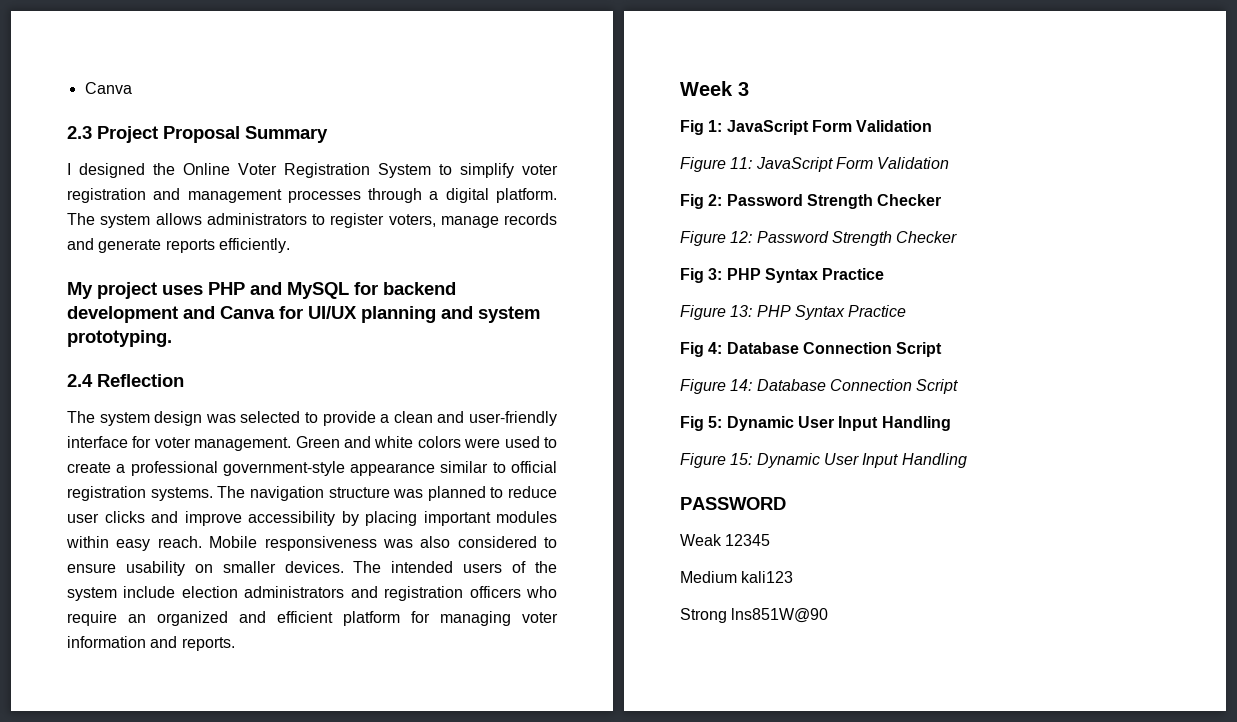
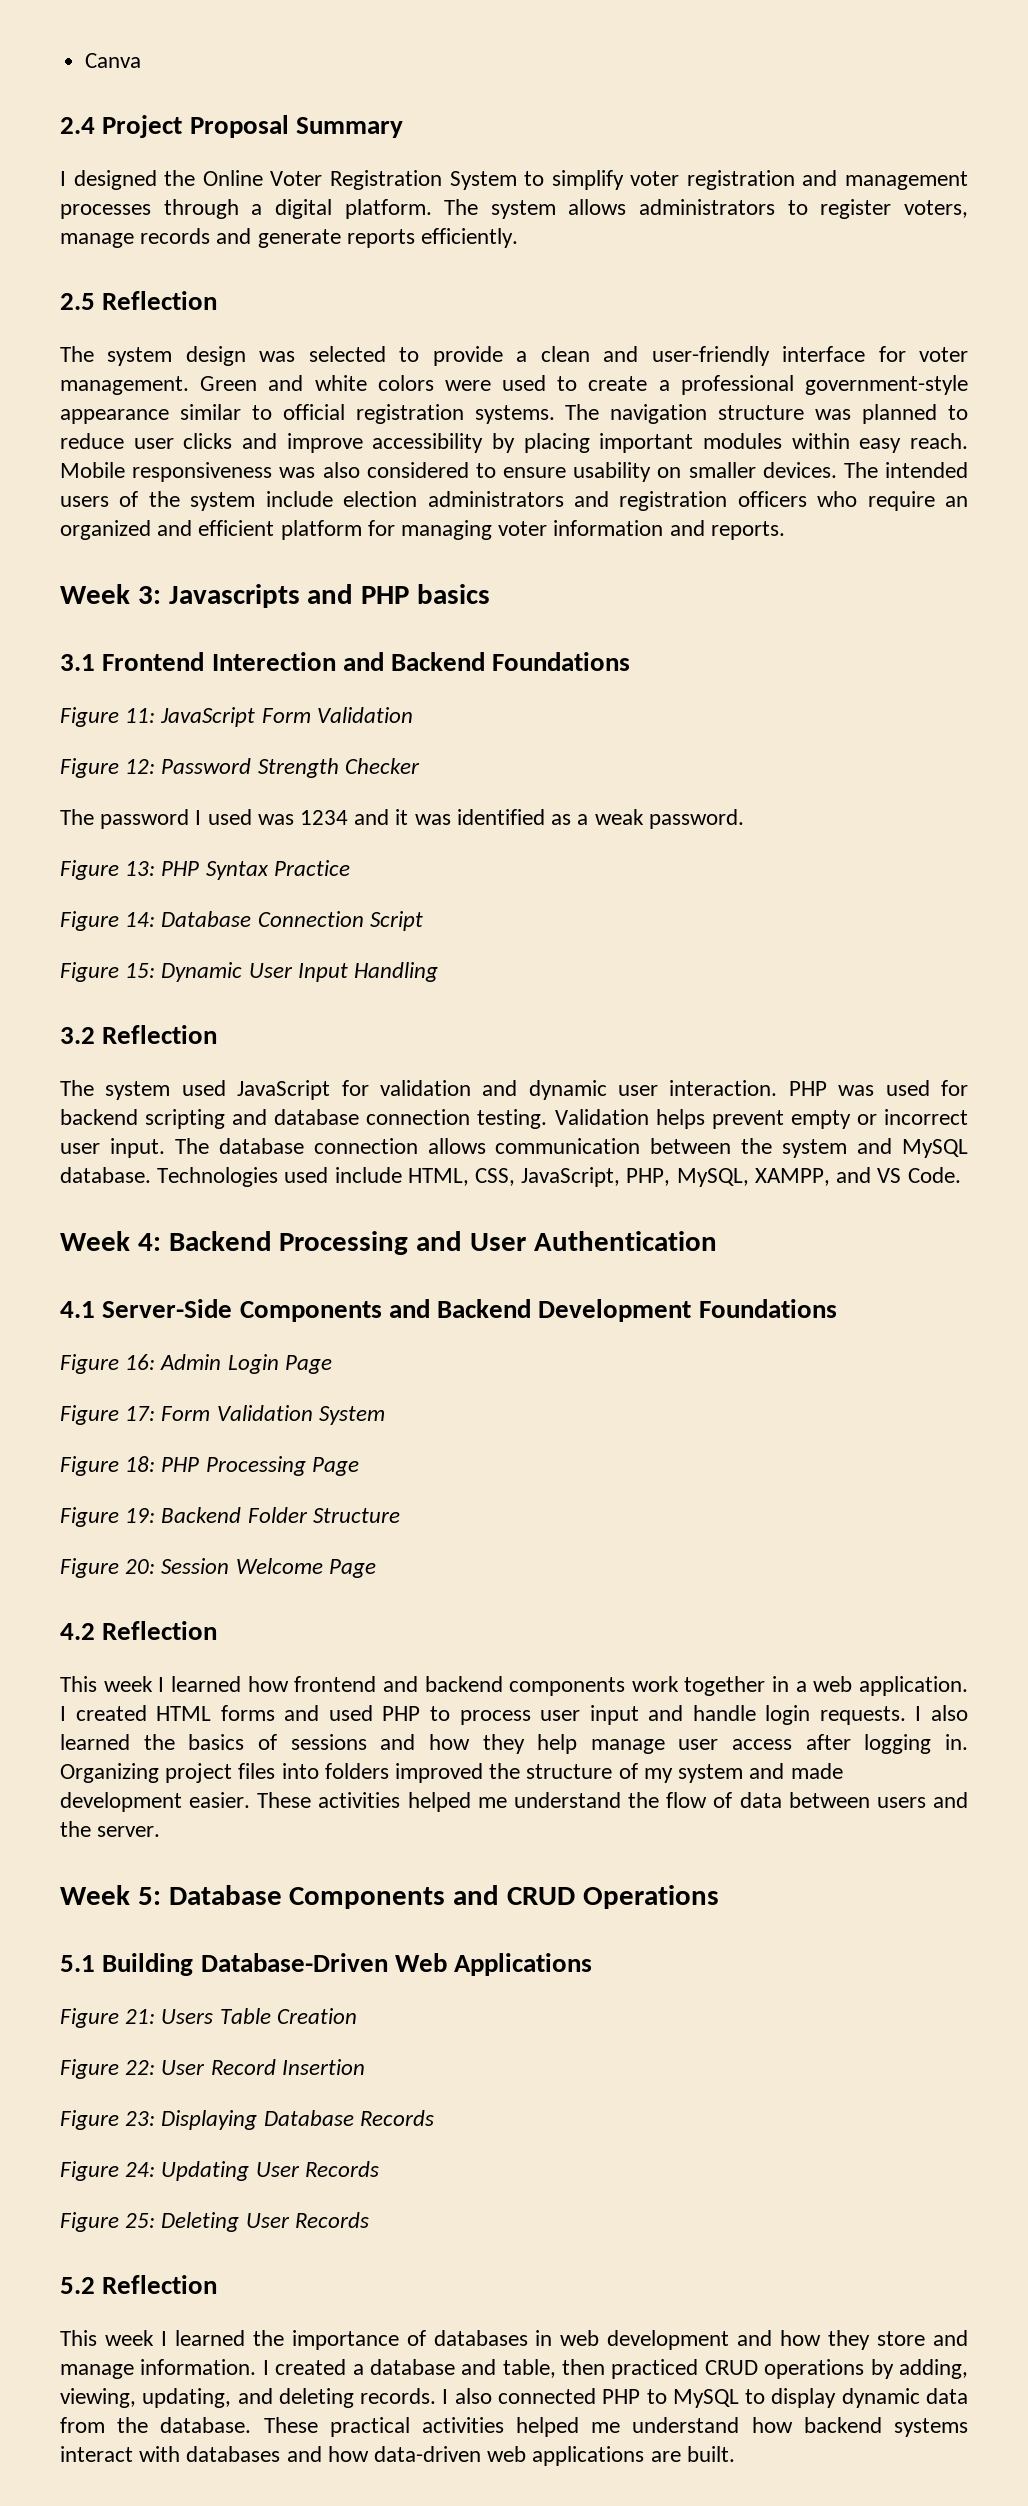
- 2.3 Project Proposal Summary
+ 2.4 Project Proposal Summary
- My project uses PHP and MySQL for backend development and Canva for UI/UX planning and system prototyping.
- 2.4 Reflection
+ 2.5 Reflection
- Week 3
- Fig 1: JavaScript Form Validation
+ Week 3: Javascripts and PHP basics
+ 3.1 Frontend Interection and Backend Foundations
- Fig 2: Password Strength Checker
- Fig 3: PHP Syntax Practice
+ The password I used was 1234 and it was identified as a weak password.
- Fig 4: Database Connection Script
- Fig 5: Dynamic User Input Handling
- PASSWORD
- Weak 12345
- Medium kali123
- Strong lns851W@90
+ 3.2 Reflection
+ The system used JavaScript for validation and dynamic user interaction. PHP was used for backend scripting and database connection testing. Validation helps prevent empty or incorrect user input. The database connection allows communication between the system and MySQL database. Technologies used include HTML, CSS, JavaScript, PHP, MySQL, XAMPP, and VS Code.
+ Week 4: Backend Processing and User Authentication
+ 4.1 Server-Side Components and Backend Development Foundations
+ Figure 16: Admin Login Page
+ Figure 17: Form Validation System
+ Figure 18: PHP Processing Page
+ Figure 19: Backend Folder Structure
+ Figure 20: Session Welcome Page
+ 4.2 Reflection
+ This week I learned how frontend and backend components work together in a web application. I created HTML forms and used PHP to process user input and handle login requests. I also learned the basics of sessions and how they help manage user access after logging in. Organizing project files into folders improved the structure of my system and made development easier. These activities helped me understand the flow of data between users and the server.
+ Week 5: Database Components and CRUD Operations
+ 5.1 Building Database-Driven Web Applications
+ Figure 21: Users Table Creation
+ Figure 22: User Record Insertion
+ Figure 23: Displaying Database Records
+ Figure 24: Updating User Records
+ Figure 25: Deleting User Records
+ 5.2 Reflection
+ This week I learned the importance of databases in web development and how they store and manage information. I created a database and table, then practiced CRUD operations by adding, viewing, updating, and deleting records. I also connected PHP to MySQL to display dynamic data from the database. These practical activities helped me understand how backend systems interact with databases and how data-driven web applications are built.

